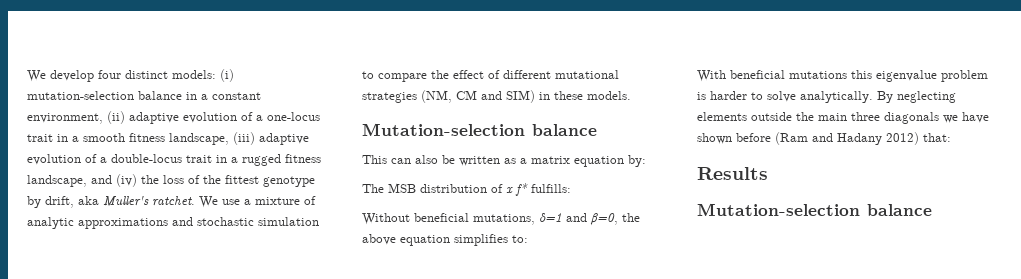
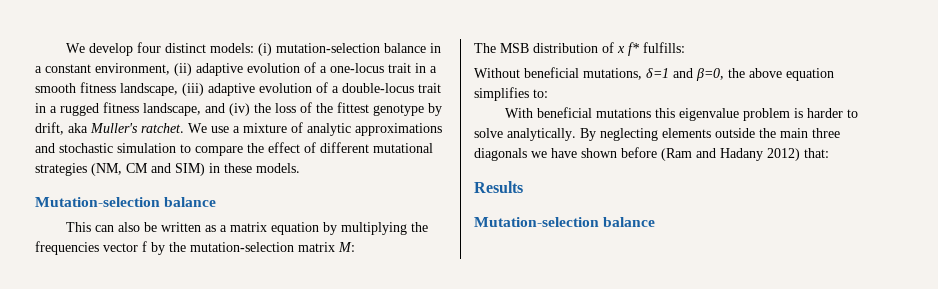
- This can also be written as a matrix equation by:
+ This can also be written as a matrix equation by multiplying the frequencies vector f by the mutation-selection matrix M:

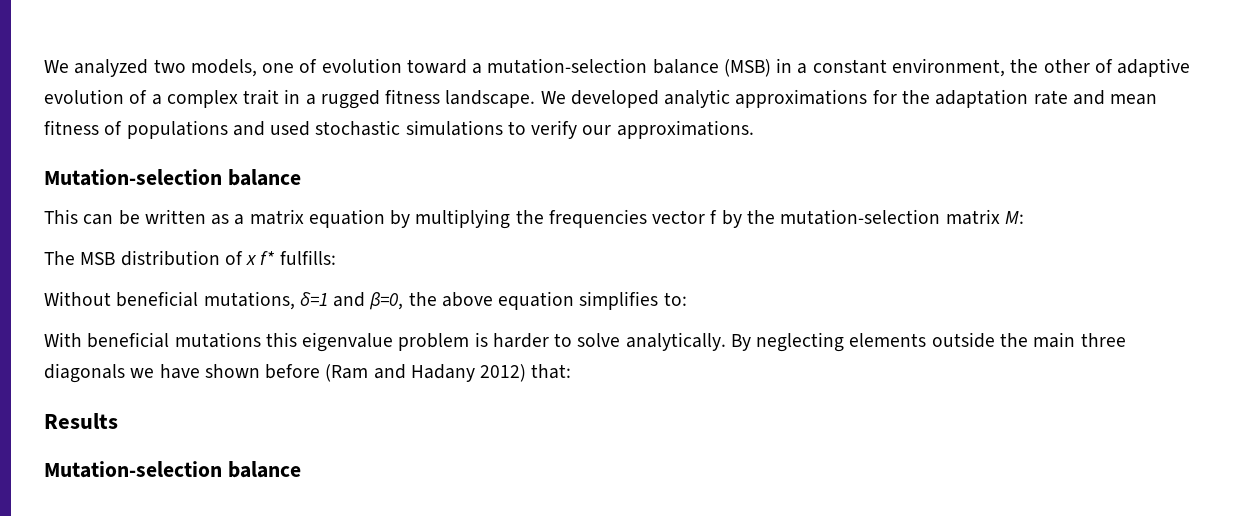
- We develop four distinct models: (i) mutation-selection balance in a constant environment, (ii) adaptive evolution of a one-locus trait in a smooth fitness landscape, (iii) adaptive evolution of a double-locus trait in a rugged fitness landscape, and (iv) the loss of the fittest genotype by drift, aka Muller's ratchet. We use a mixture of analytic approximations and stochastic simulation to compare the effect of different mutational strategies (NM, CM and SIM) in these models.
+ We analyzed two models, one of evolution toward a mutation-selection balance (MSB) in a constant environment, the other of adaptive evolution of a complex trait in a rugged fitness landscape. We developed analytic approximations for the adaptation rate and mean fitness of populations and used stochastic simulations to verify our approximations.
- This can also be written as a matrix equation by multiplying the frequencies vector f by the mutation-selection matrix M:
+ This can be written as a matrix equation by multiplying the frequencies vector f by the mutation-selection matrix M:

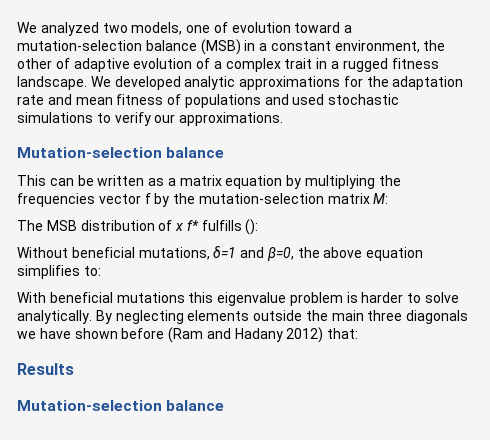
- The MSB distribution of x f* fulfills:
+ The MSB distribution of x f* fulfills ():

